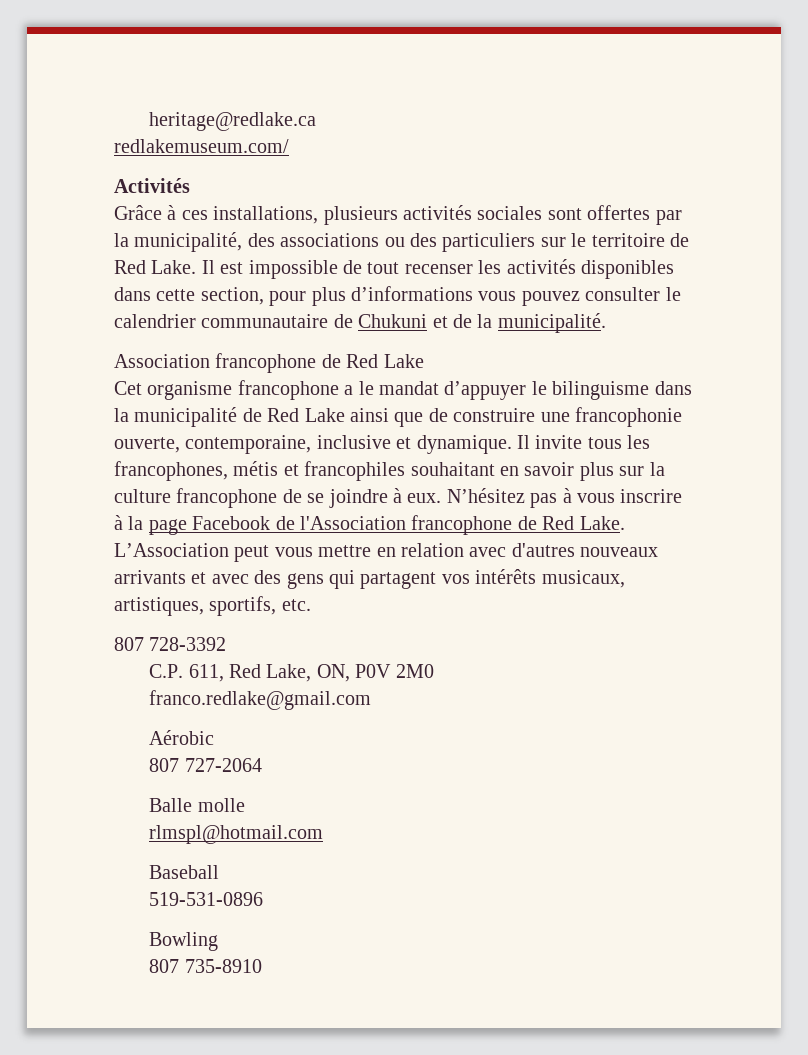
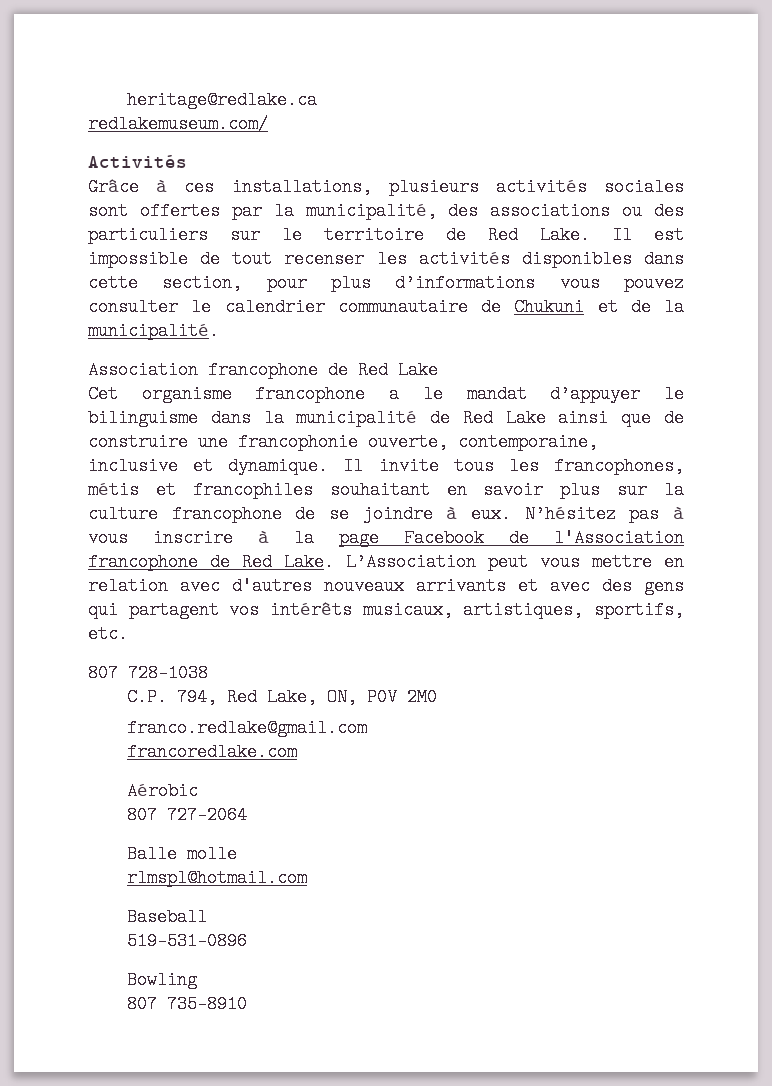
- 807 728-3392
+ 807 728-1038
- C.P. 611, Red Lake, ON, P0V 2M0
+ C.P. 794, Red Lake, ON, P0V 2M0
+ francoredlake.com

